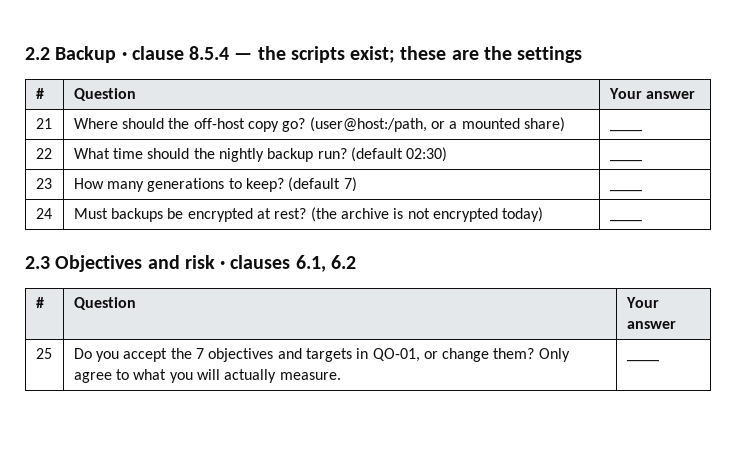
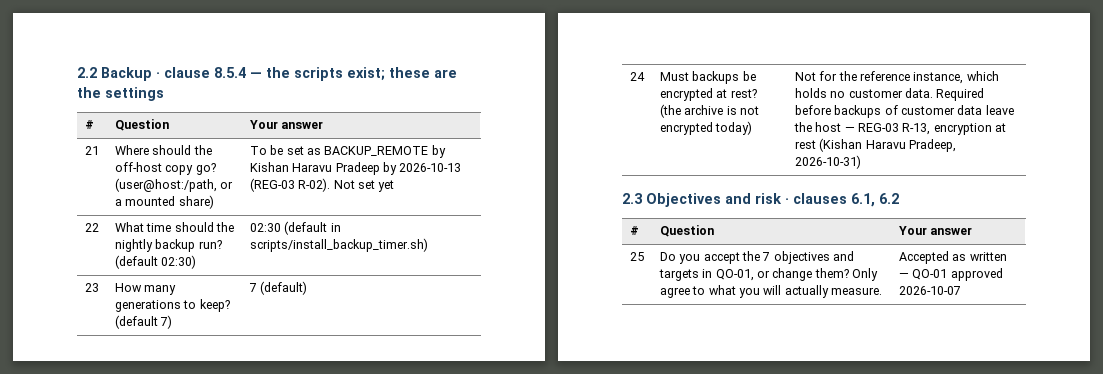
- 21 | Where should the off-host copy go? (user@host:/path, or a mounted share) | ____
+ 21 | Where should the off-host copy go? (user@host:/path, or a mounted share) | To be set as BACKUP_REMOTE by Kishan Haravu Pradeep by 2026-10-13 (REG-03 R-02). Not set yet
- 22 | What time should the nightly backup run? (default 02:30) | ____
+ 22 | What time should the nightly backup run? (default 02:30) | 02:30 (default in scripts/install_backup_timer.sh)
- 23 | How many generations to keep? (default 7) | ____
+ 23 | How many generations to keep? (default 7) | 7 (default)
- (the archive is not encrypted today) | ____
+ (the archive is not encrypted today) | Not for the reference instance, which holds no customer data. Required before backups of customer data leave the host — REG-03 R-13, encryption at rest (Kishan Haravu Pradeep, 2026-10-31)
- 25 | Do you accept the 7 objectives and targets in QO-01, or change them? Only agree to what you will actually measure. | ____
+ 25 | Do you accept the 7 objectives and targets in QO-01, or change them? Only agree to what you will actually measure. | Accepted as written — QO-01 approved 2026-10-07

